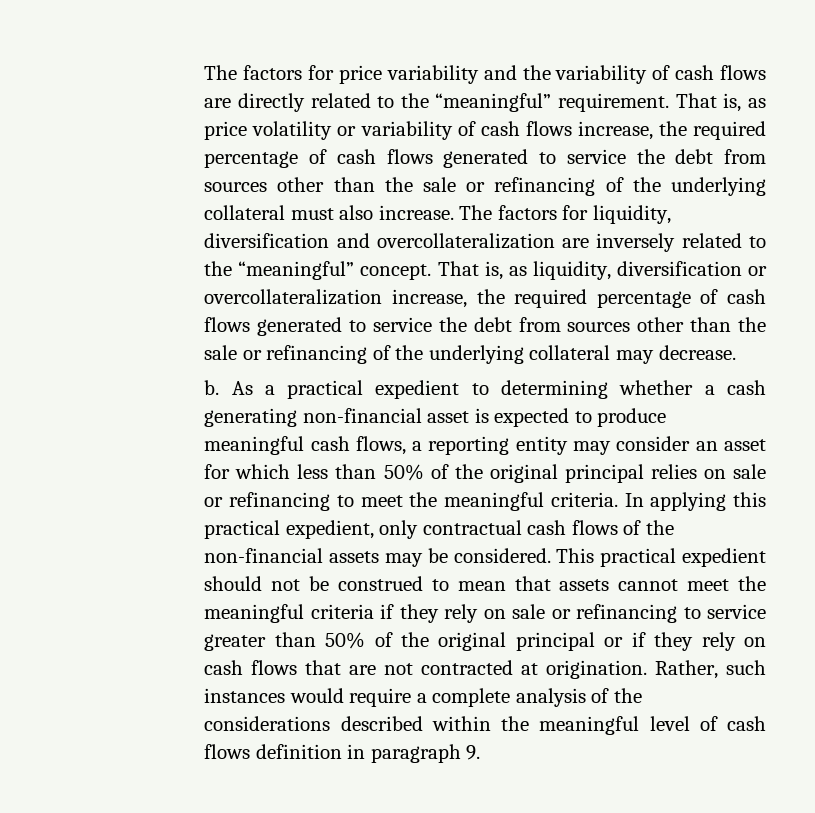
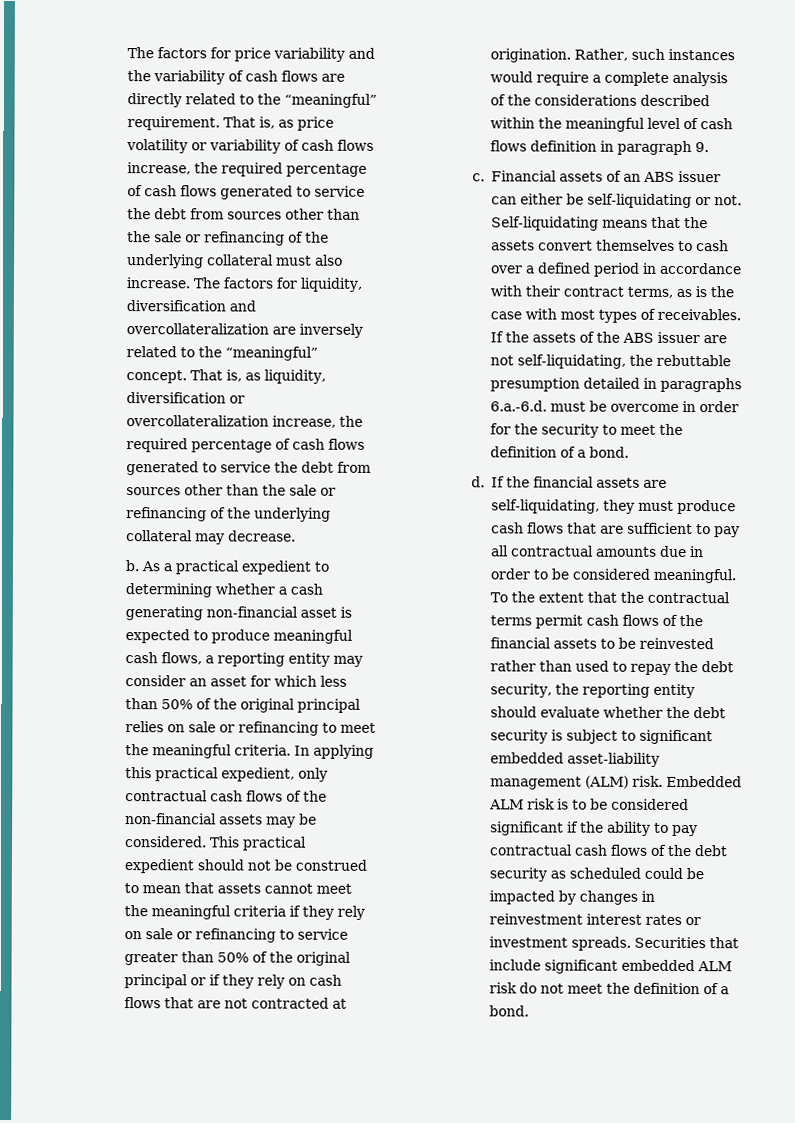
+ c. Financial assets of an ABS issuer can either be self-liquidating or not. Self-liquidating means that the assets convert themselves to cash over a defined period in accordance with their contract terms, as is the case with most types of receivables. If the assets of the ABS issuer are not self-liquidating, the rebuttable presumption detailed in paragraphs 6.a.-6.d. must be overcome in order for the security to meet the definition of a bond.
+ d. If the financial assets are self-liquidating, they must produce cash flows that are sufficient to pay all contractual amounts due in order to be considered meaningful. To the extent that the contractual terms permit cash flows of the financial assets to be reinvested rather than used to repay the debt security, the reporting entity should evaluate whether the debt security is subject to significant embedded asset-liability management (ALM) risk. Embedded ALM risk is to be considered significant if the ability to pay contractual cash flows of the debt security as scheduled could be impacted by changes in reinvestment interest rates or investment spreads. Securities that include significant embedded ALM risk do not meet the definition of a bond.

